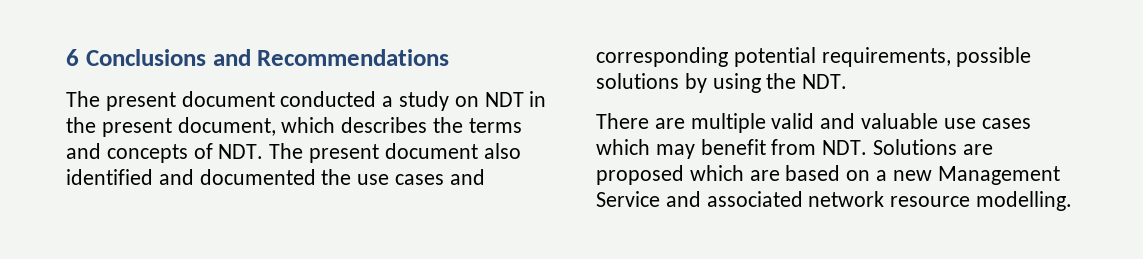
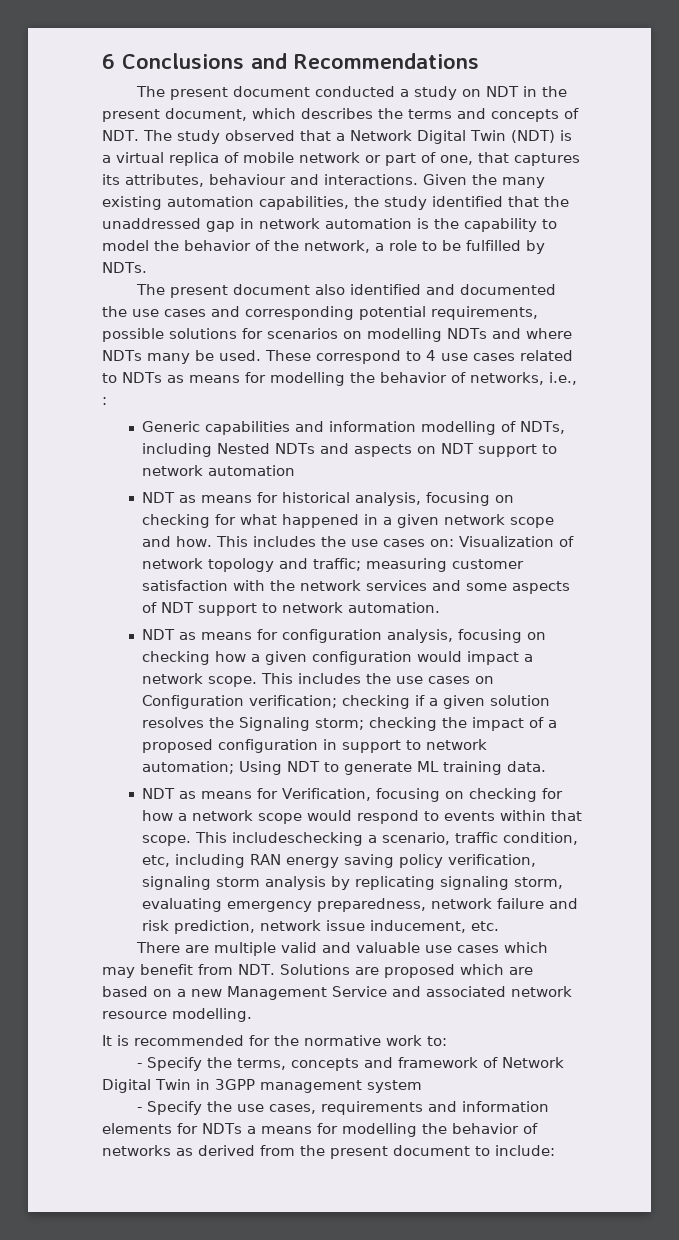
- The present document conducted a study on NDT in the present document, which describes the terms and concepts of NDT. The present document also identified and documented the use cases and corresponding potential requirements, possible solutions by using the NDT.
+ The present document conducted a study on NDT in the present document, which describes the terms and concepts of NDT. The study observed that a Network Digital Twin (NDT) is a virtual replica of mobile network or part of one, that captures its attributes, behaviour and interactions. Given the many existing automation capabilities, the study identified that the unaddressed gap in network automation is the capability to model the behavior of the network, a role to be fulfilled by NDTs.
+ The present document also identified and documented the use cases and corresponding potential requirements, possible solutions for scenarios on modelling NDTs and where NDTs many be used. These correspond to 4 use cases related to NDTs as means for modelling the behavior of networks, i.e., :
+ Generic capabilities and information modelling of NDTs, including Nested NDTs and aspects on NDT support to network automation
+ NDT as means for historical analysis, focusing on checking for what happened in a given network scope and how. This includes the use cases on: Visualization of network topology and traffic; measuring customer satisfaction with the network services and some aspects of NDT support to network automation.
+ NDT as means for configuration analysis, focusing on checking how a given configuration would impact a network scope. This includes the use cases on Configuration verification; checking if a given solution resolves the Signaling storm; checking the impact of a proposed configuration in support to network automation; Using NDT to generate ML training data.
+ NDT as means for Verification, focusing on checking for how a network scope would respond to events within that scope. This includeschecking a scenario, traffic condition, etc, including RAN energy saving policy verification, signaling storm analysis by replicating signaling storm, evaluating emergency preparedness, network failure and risk prediction, network issue inducement, etc.
+ It is recommended for the normative work to:
+ - Specify the terms, concepts and framework of Network Digital Twin in 3GPP management system
+ - Specify the use cases, requirements and information elements for NDTs a means for modelling the behavior of networks as derived from the present document to include:

